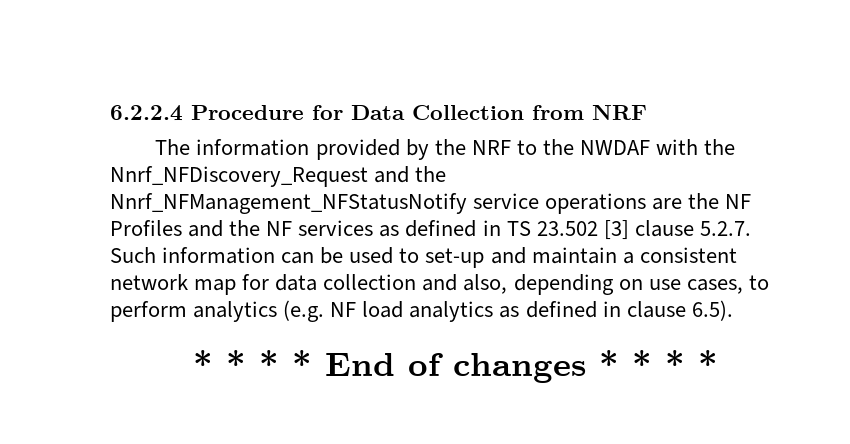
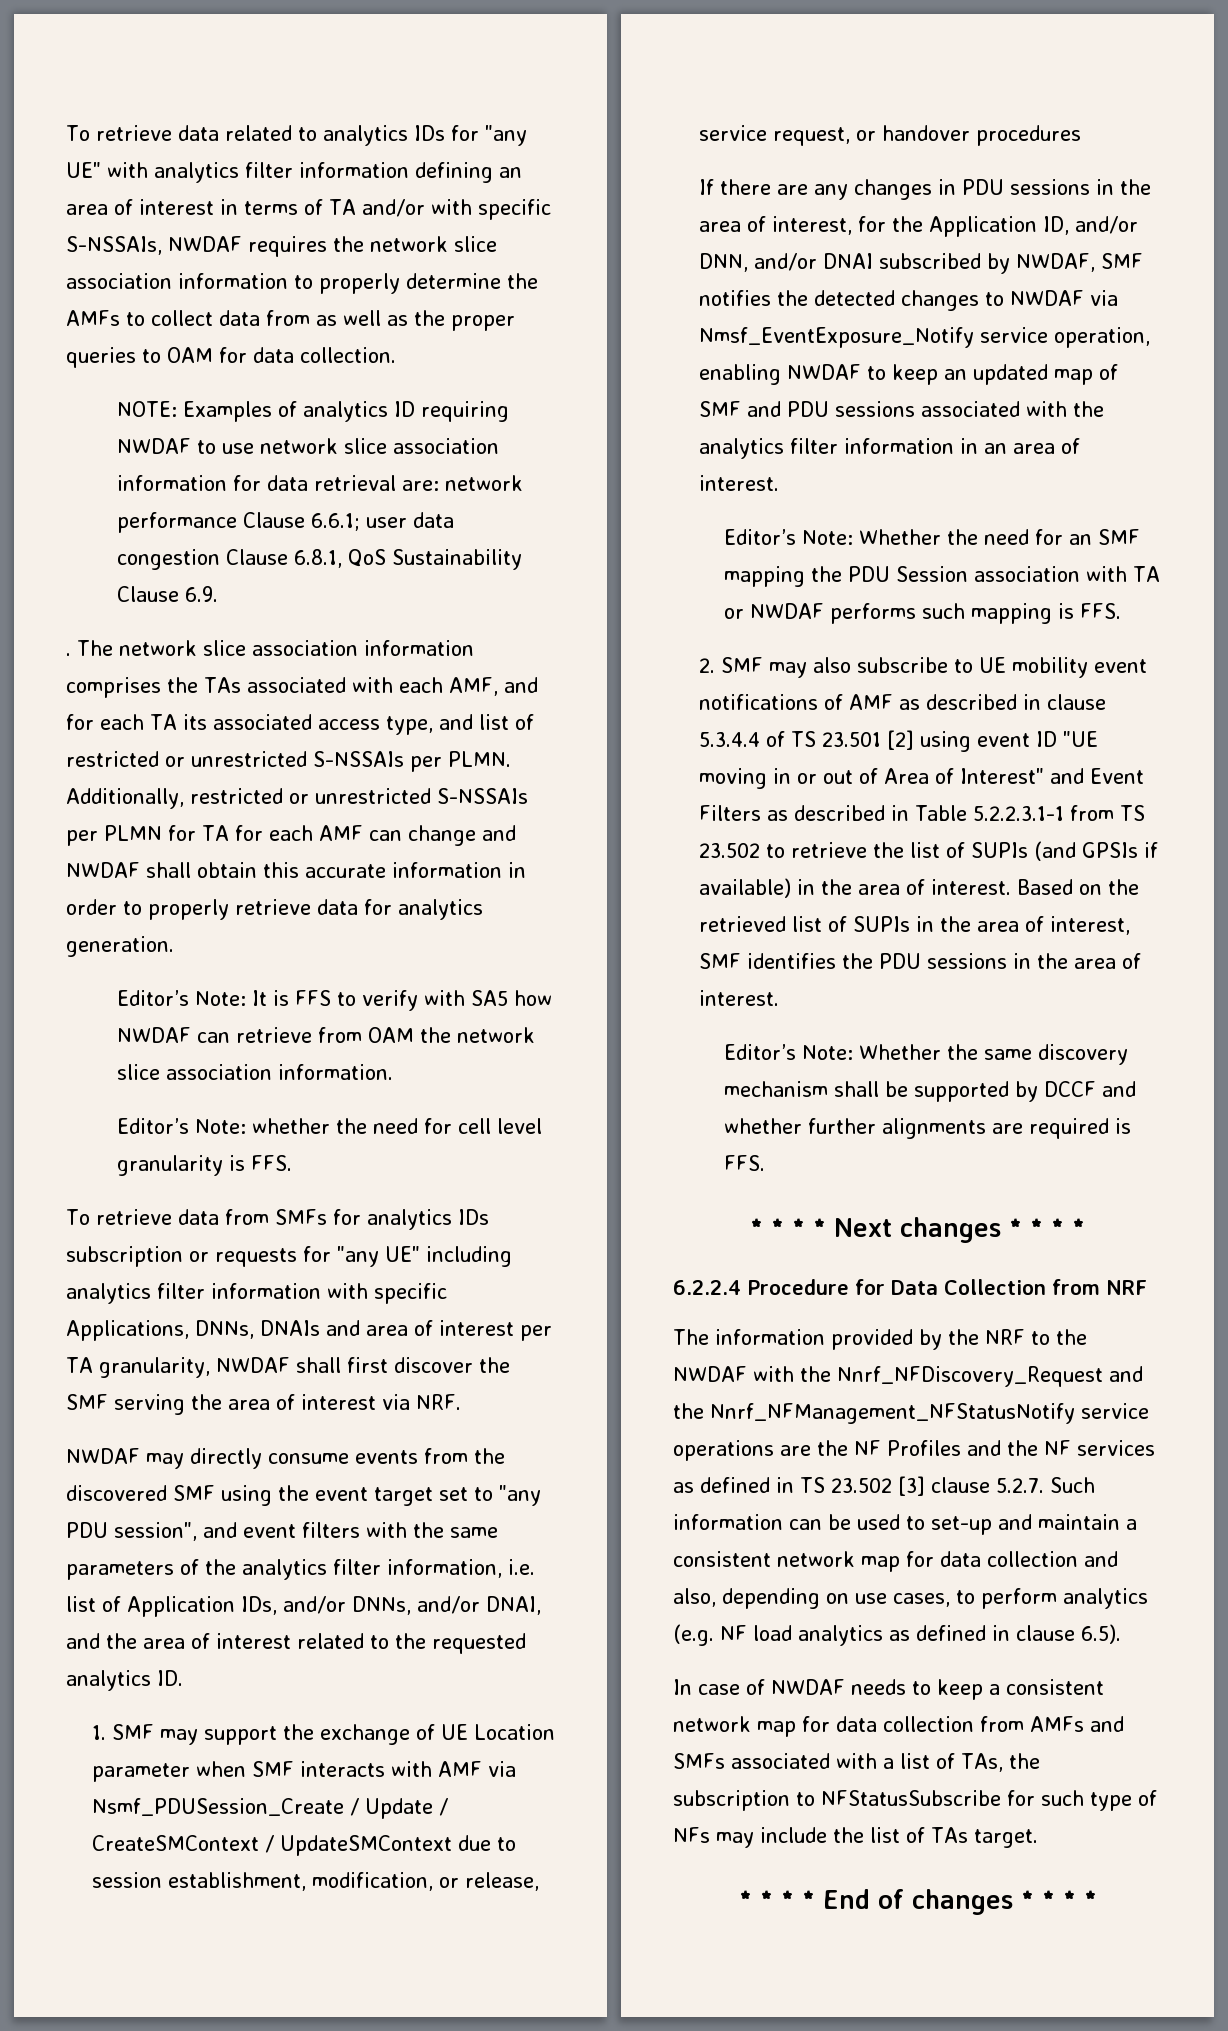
+ To retrieve data related to analytics IDs for "any UE" with analytics filter information defining an area of interest in terms of TA and/or with specific S-NSSAIs, NWDAF requires the network slice association information to properly determine the AMFs to collect data from as well as the proper queries to OAM for data collection.
+ NOTE: Examples of analytics ID requiring NWDAF to use network slice association information for data retrieval are: network performance Clause 6.6.1; user data congestion Clause 6.8.1, QoS Sustainability Clause 6.9.
+ . The network slice association information comprises the TAs associated with each AMF, and for each TA its associated access type, and list of restricted or unrestricted S-NSSAIs per PLMN. Additionally, restricted or unrestricted S-NSSAIs per PLMN for TA for each AMF can change and NWDAF shall obtain this accurate information in order to properly retrieve data for analytics generation.
+ Editor’s Note: It is FFS to verify with SA5 how NWDAF can retrieve from OAM the network slice association information.
+ Editor’s Note: whether the need for cell level granularity is FFS.
+ To retrieve data from SMFs for analytics IDs subscription or requests for "any UE" including analytics filter information with specific Applications, DNNs, DNAIs and area of interest per TA granularity, NWDAF shall first discover the SMF serving the area of interest via NRF.
+ NWDAF may directly consume events from the discovered SMF using the event target set to "any PDU session", and event filters with the same parameters of the analytics filter information, i.e. list of Application IDs, and/or DNNs, and/or DNAI, and the area of interest related to the requested analytics ID.
+ 1. SMF may support the exchange of UE Location parameter when SMF interacts with AMF via Nsmf_PDUSession_Create / Update / CreateSMContext / UpdateSMContext due to session establishment, modification, or release, service request, or handover procedures
+ If there are any changes in PDU sessions in the area of interest, for the Application ID, and/or DNN, and/or DNAI subscribed by NWDAF, SMF notifies the detected changes to NWDAF via Nmsf_EventExposure_Notify service operation, enabling NWDAF to keep an updated map of SMF and PDU sessions associated with the analytics filter information in an area of interest.
+ Editor’s Note: Whether the need for an SMF mapping the PDU Session association with TA or NWDAF performs such mapping is FFS.
+ 2. SMF may also subscribe to UE mobility event notifications of AMF as described in clause 5.3.4.4 of TS 23.501 [2] using event ID "UE moving in or out of Area of Interest" and Event Filters as described in Table 5.2.2.3.1-1 from TS 23.502 to retrieve the list of SUPIs (and GPSIs if available) in the area of interest. Based on the retrieved list of SUPIs in the area of interest, SMF identifies the PDU sessions in the area of interest.
+ Editor’s Note: Whether the same discovery mechanism shall be supported by DCCF and whether further alignments are required is FFS.
+ * * * * Next changes * * * *
+ In case of NWDAF needs to keep a consistent network map for data collection from AMFs and SMFs associated with a list of TAs, the subscription to NFStatusSubscribe for such type of NFs may include the list of TAs target.

